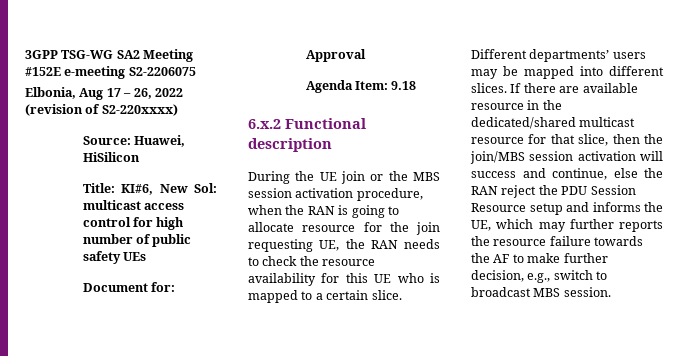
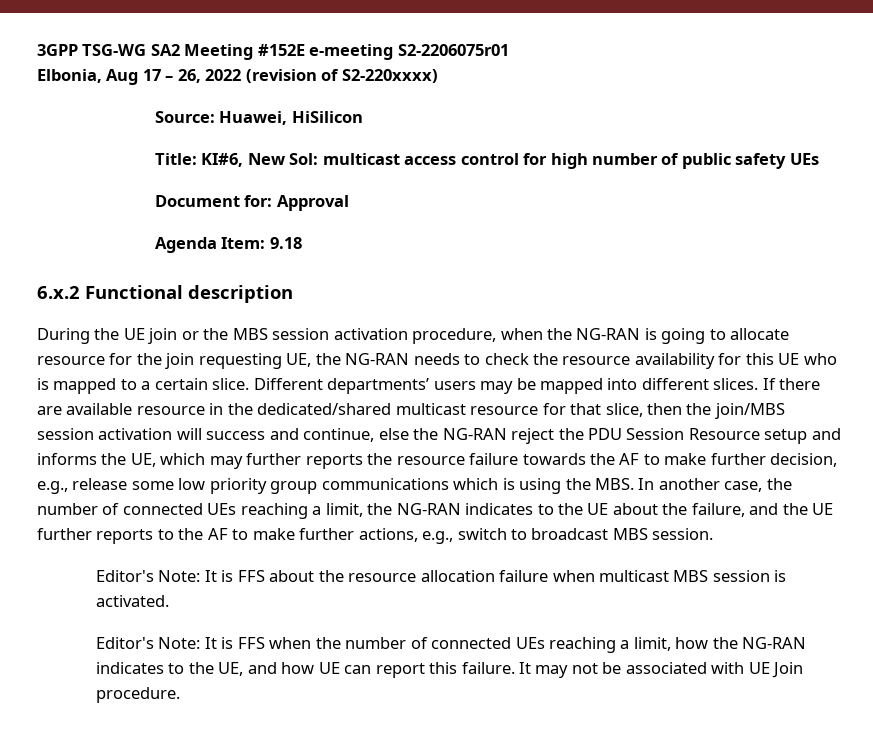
- 3GPP TSG-WG SA2 Meeting #152E e-meeting S2-2206075
+ 3GPP TSG-WG SA2 Meeting #152E e-meeting S2-2206075r01
- During the UE join or the MBS session activation procedure, when the RAN is going to allocate resource for the join requesting UE, the RAN needs to check the resource availability for this UE who is mapped to a certain slice.
+ During the UE join or the MBS session activation procedure, when the NG-RAN is going to allocate resource for the join requesting UE, the NG-RAN needs to check the resource availability for this UE who is mapped to a certain slice.
- If there are available resource in the dedicated/shared multicast resource for that slice, then the join/MBS session activation will success and continue, else the RAN reject the PDU Session Resource setup and informs the UE, which may further reports the resource failure towards the AF to make further decision, e.g., switch to broadcast MBS session.
+ If there are available resource in the dedicated/shared multicast resource for that slice, then the join/MBS session activation will success and continue, else the NG-RAN reject the PDU Session Resource setup and informs the UE, which may further reports the resource failure towards the AF to make further decision, e.g., release some low priority group communications which is using the MBS. In another case, the number of connected UEs reaching a limit, the NG-RAN indicates to the UE about the failure, and the UE further reports to the AF to make further actions, e.g., switch to broadcast MBS session.
+ Editor's Note: It is FFS about the resource allocation failure when multicast MBS session is activated.
+ Editor's Note: It is FFS when the number of connected UEs reaching a limit, how the NG-RAN indicates to the UE, and how UE can report this failure. It may not be associated with UE Join procedure.

